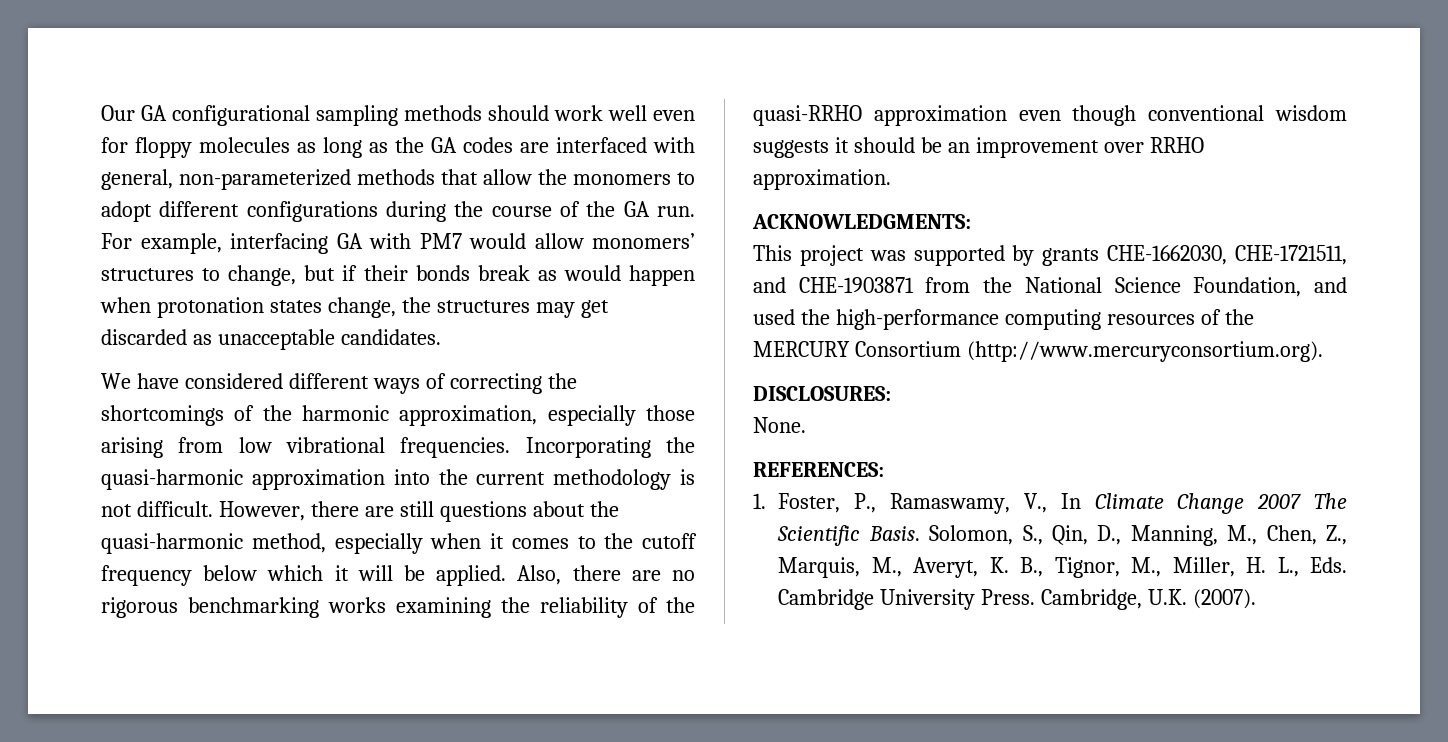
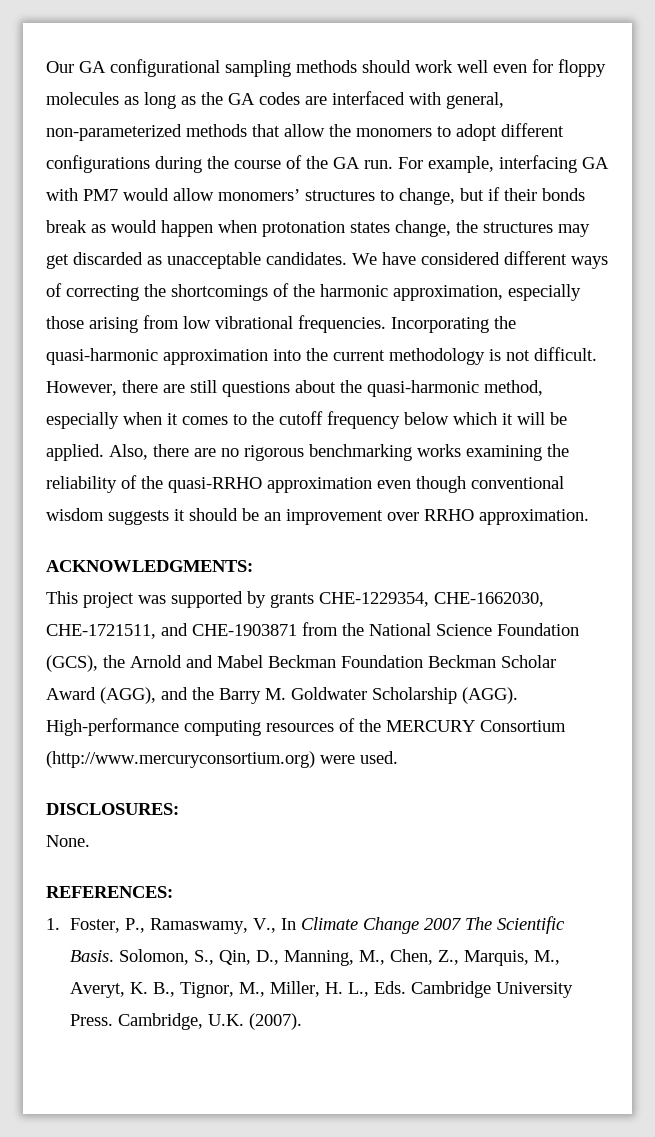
- For example, interfacing GA with PM7 would allow monomers’ structures to change, but if their bonds break as would happen when protonation states change, the structures may get discarded as unacceptable candidates.
- We have considered different ways of correcting the shortcomings of the harmonic approximation, especially those arising from low vibrational frequencies.
+ For example, interfacing GA with PM7 would allow monomers’ structures to change, but if their bonds break as would happen when protonation states change, the structures may get discarded as unacceptable candidates. We have considered different ways of correcting the shortcomings of the harmonic approximation, especially those arising from low vibrational frequencies.
- This project was supported by grants CHE-1662030, CHE-1721511, and CHE-1903871 from the National Science Foundation, and used the high-performance computing resources of the MERCURY Consortium (http://www.mercuryconsortium.org).
+ This project was supported by grants CHE-1229354, CHE-1662030, CHE-1721511, and CHE-1903871 from the National Science Foundation (GCS), the Arnold and Mabel Beckman Foundation Beckman Scholar Award (AGG), and the Barry M. Goldwater Scholarship (AGG). High-performance computing resources of the MERCURY Consortium (http://www.mercuryconsortium.org) were used.

